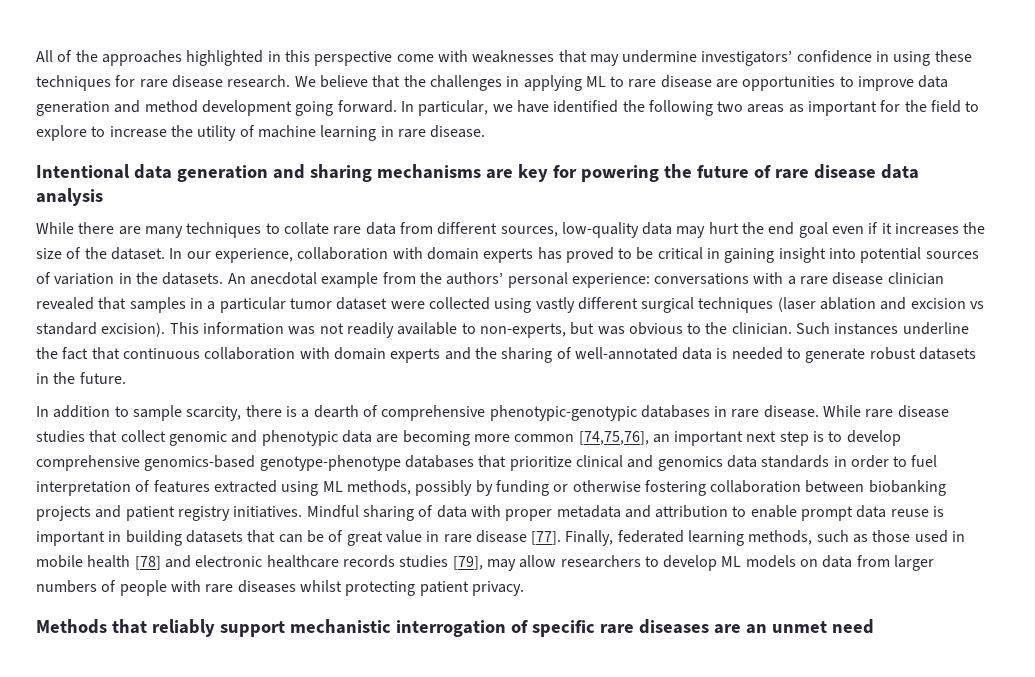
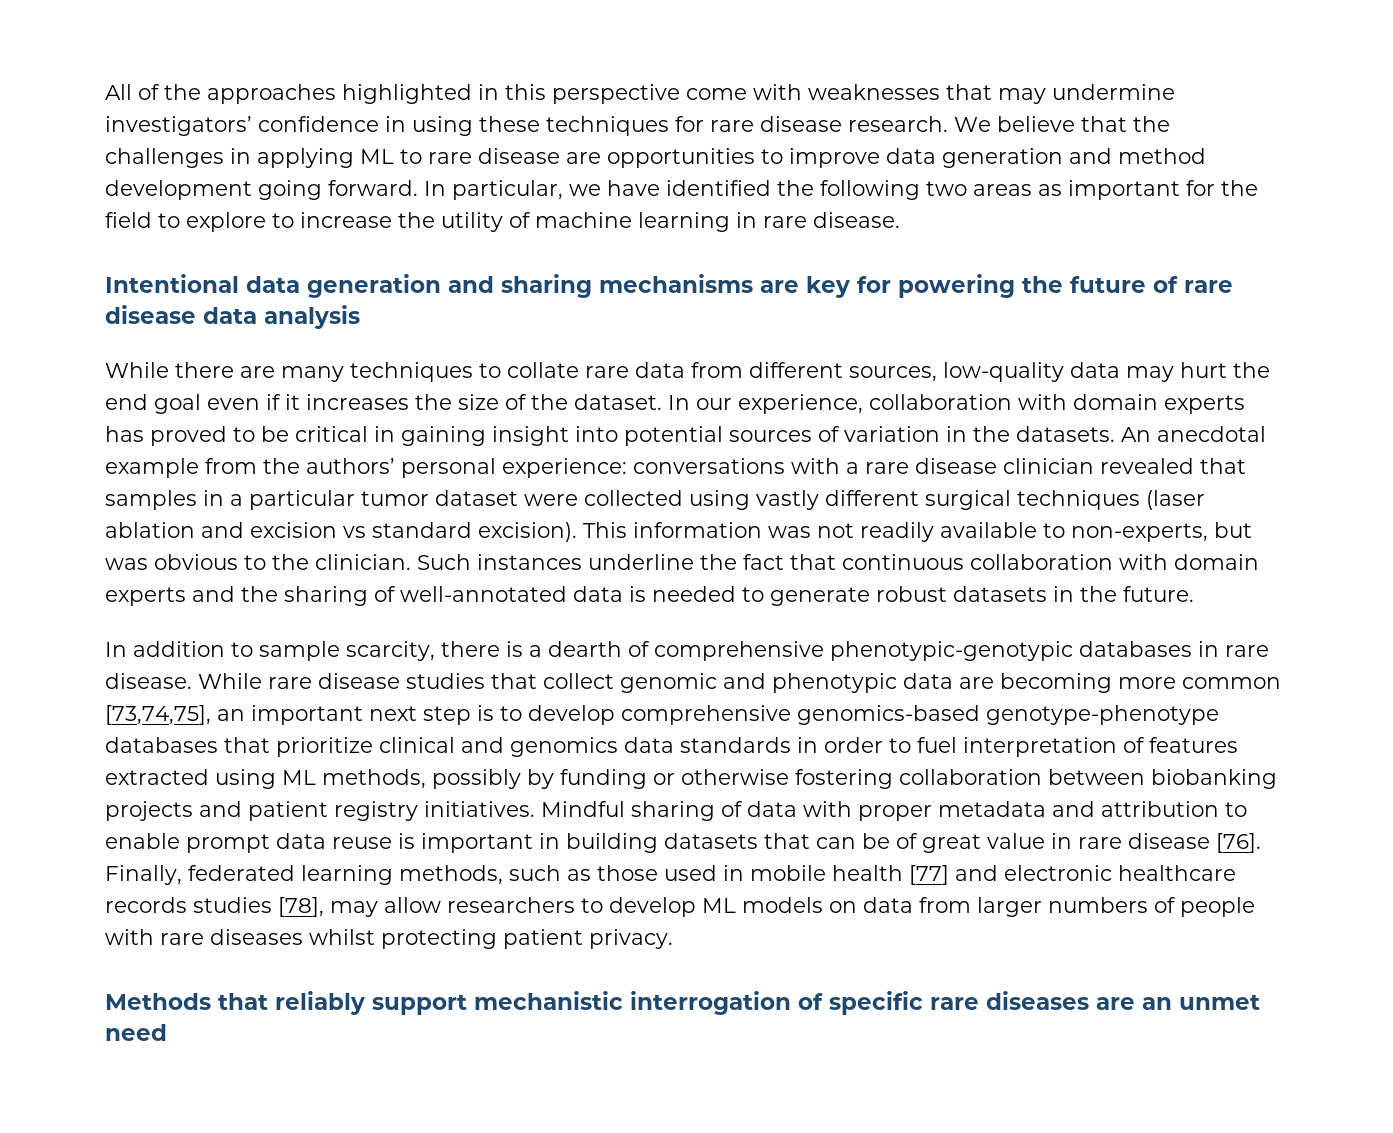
- While rare disease studies that collect genomic and phenotypic data are becoming more common [74,75,76], an important next step is to develop comprehensive genomics-based genotype-phenotype databases that prioritize clinical and genomics data standards in order to fuel interpretation of features extracted using ML methods, possibly by funding or otherwise fostering collaboration between biobanking projects and patient registry initiatives.
+ While rare disease studies that collect genomic and phenotypic data are becoming more common [73,74,75], an important next step is to develop comprehensive genomics-based genotype-phenotype databases that prioritize clinical and genomics data standards in order to fuel interpretation of features extracted using ML methods, possibly by funding or otherwise fostering collaboration between biobanking projects and patient registry initiatives.
- Mindful sharing of data with proper metadata and attribution to enable prompt data reuse is important in building datasets that can be of great value in rare disease [77].
+ Mindful sharing of data with proper metadata and attribution to enable prompt data reuse is important in building datasets that can be of great value in rare disease [76].
- Finally, federated learning methods, such as those used in mobile health [78] and electronic healthcare records studies [79], may allow researchers to develop ML models on data from larger numbers of people with rare diseases whilst protecting patient privacy.
+ Finally, federated learning methods, such as those used in mobile health [77] and electronic healthcare records studies [78], may allow researchers to develop ML models on data from larger numbers of people with rare diseases whilst protecting patient privacy.

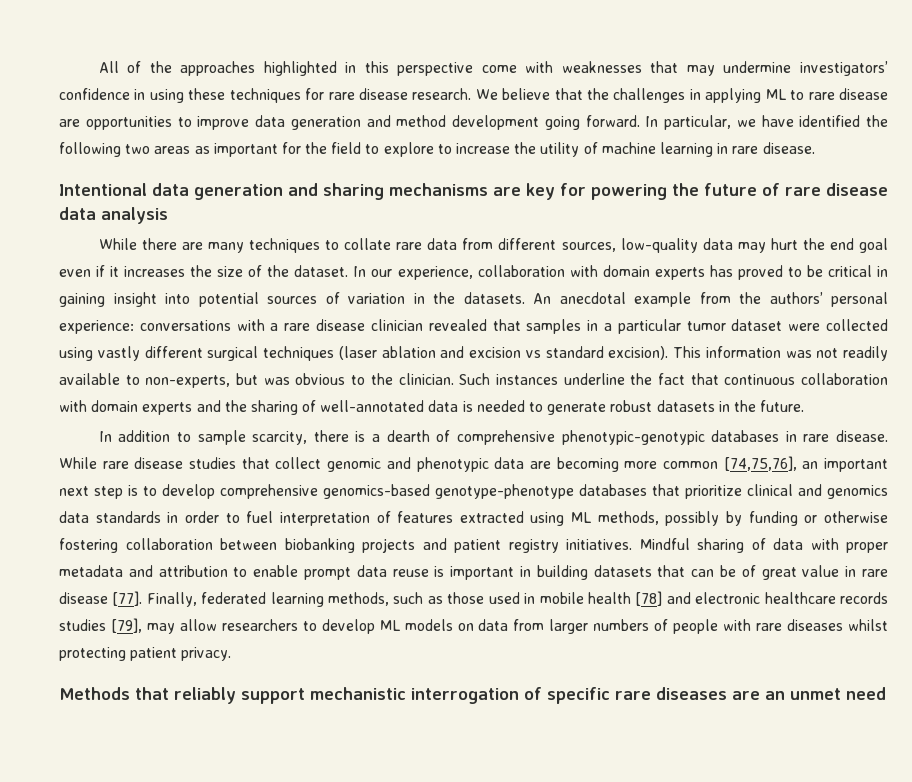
- While rare disease studies that collect genomic and phenotypic data are becoming more common [73,74,75], an important next step is to develop comprehensive genomics-based genotype-phenotype databases that prioritize clinical and genomics data standards in order to fuel interpretation of features extracted using ML methods, possibly by funding or otherwise fostering collaboration between biobanking projects and patient registry initiatives.
+ While rare disease studies that collect genomic and phenotypic data are becoming more common [74,75,76], an important next step is to develop comprehensive genomics-based genotype-phenotype databases that prioritize clinical and genomics data standards in order to fuel interpretation of features extracted using ML methods, possibly by funding or otherwise fostering collaboration between biobanking projects and patient registry initiatives.
- Mindful sharing of data with proper metadata and attribution to enable prompt data reuse is important in building datasets that can be of great value in rare disease [76].
+ Mindful sharing of data with proper metadata and attribution to enable prompt data reuse is important in building datasets that can be of great value in rare disease [77].
- Finally, federated learning methods, such as those used in mobile health [77] and electronic healthcare records studies [78], may allow researchers to develop ML models on data from larger numbers of people with rare diseases whilst protecting patient privacy.
+ Finally, federated learning methods, such as those used in mobile health [78] and electronic healthcare records studies [79], may allow researchers to develop ML models on data from larger numbers of people with rare diseases whilst protecting patient privacy.

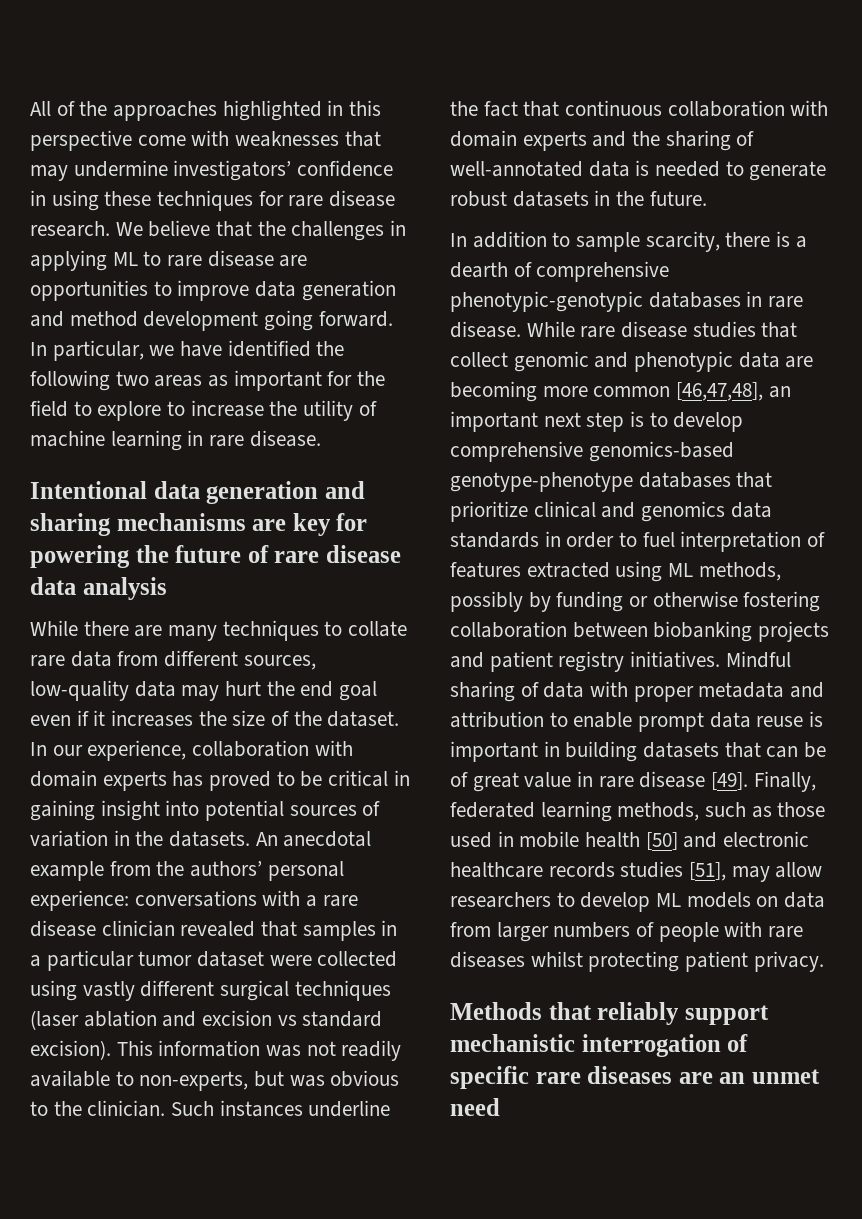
- While rare disease studies that collect genomic and phenotypic data are becoming more common [74,75,76], an important next step is to develop comprehensive genomics-based genotype-phenotype databases that prioritize clinical and genomics data standards in order to fuel interpretation of features extracted using ML methods, possibly by funding or otherwise fostering collaboration between biobanking projects and patient registry initiatives.
+ While rare disease studies that collect genomic and phenotypic data are becoming more common [46,47,48], an important next step is to develop comprehensive genomics-based genotype-phenotype databases that prioritize clinical and genomics data standards in order to fuel interpretation of features extracted using ML methods, possibly by funding or otherwise fostering collaboration between biobanking projects and patient registry initiatives.
- Mindful sharing of data with proper metadata and attribution to enable prompt data reuse is important in building datasets that can be of great value in rare disease [77].
+ Mindful sharing of data with proper metadata and attribution to enable prompt data reuse is important in building datasets that can be of great value in rare disease [49].
- Finally, federated learning methods, such as those used in mobile health [78] and electronic healthcare records studies [79], may allow researchers to develop ML models on data from larger numbers of people with rare diseases whilst protecting patient privacy.
+ Finally, federated learning methods, such as those used in mobile health [50] and electronic healthcare records studies [51], may allow researchers to develop ML models on data from larger numbers of people with rare diseases whilst protecting patient privacy.

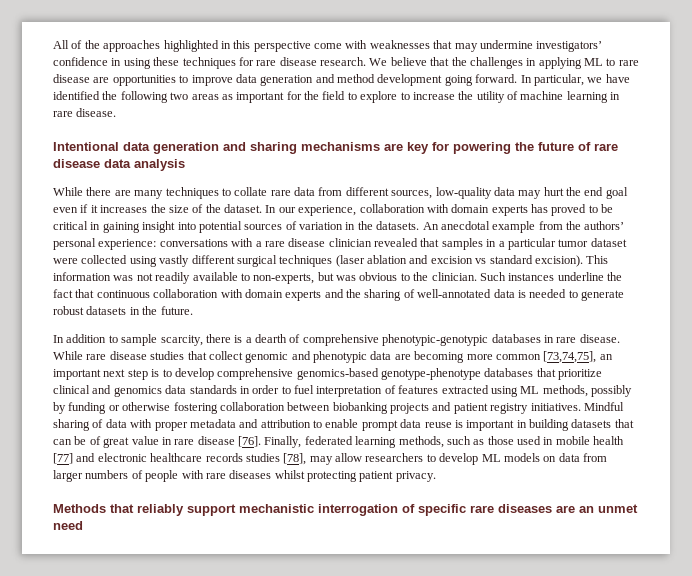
- While rare disease studies that collect genomic and phenotypic data are becoming more common [46,47,48], an important next step is to develop comprehensive genomics-based genotype-phenotype databases that prioritize clinical and genomics data standards in order to fuel interpretation of features extracted using ML methods, possibly by funding or otherwise fostering collaboration between biobanking projects and patient registry initiatives.
+ While rare disease studies that collect genomic and phenotypic data are becoming more common [73,74,75], an important next step is to develop comprehensive genomics-based genotype-phenotype databases that prioritize clinical and genomics data standards in order to fuel interpretation of features extracted using ML methods, possibly by funding or otherwise fostering collaboration between biobanking projects and patient registry initiatives.
- Mindful sharing of data with proper metadata and attribution to enable prompt data reuse is important in building datasets that can be of great value in rare disease [49].
+ Mindful sharing of data with proper metadata and attribution to enable prompt data reuse is important in building datasets that can be of great value in rare disease [76].
- Finally, federated learning methods, such as those used in mobile health [50] and electronic healthcare records studies [51], may allow researchers to develop ML models on data from larger numbers of people with rare diseases whilst protecting patient privacy.
+ Finally, federated learning methods, such as those used in mobile health [77] and electronic healthcare records studies [78], may allow researchers to develop ML models on data from larger numbers of people with rare diseases whilst protecting patient privacy.

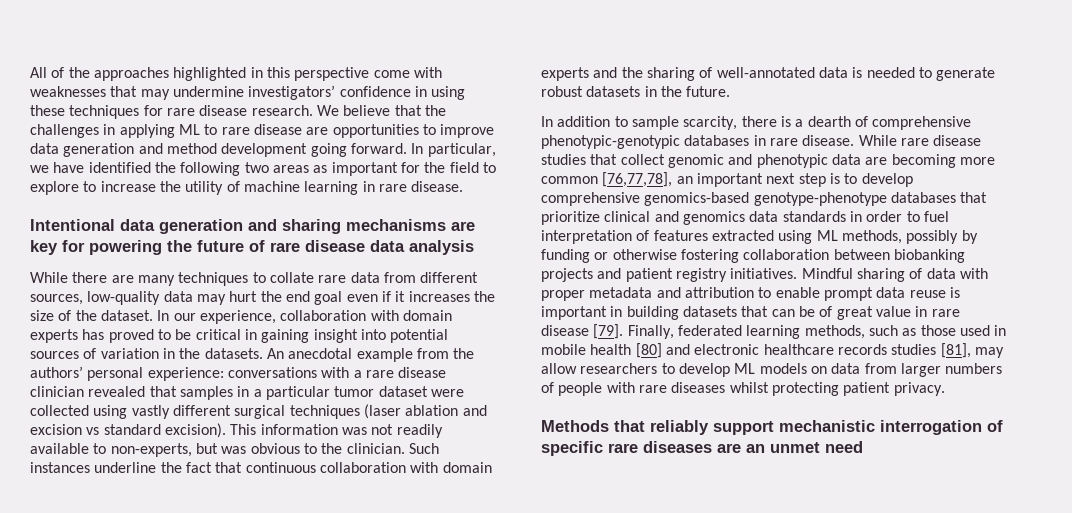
- While rare disease studies that collect genomic and phenotypic data are becoming more common [73,74,75], an important next step is to develop comprehensive genomics-based genotype-phenotype databases that prioritize clinical and genomics data standards in order to fuel interpretation of features extracted using ML methods, possibly by funding or otherwise fostering collaboration between biobanking projects and patient registry initiatives.
+ While rare disease studies that collect genomic and phenotypic data are becoming more common [76,77,78], an important next step is to develop comprehensive genomics-based genotype-phenotype databases that prioritize clinical and genomics data standards in order to fuel interpretation of features extracted using ML methods, possibly by funding or otherwise fostering collaboration between biobanking projects and patient registry initiatives.
- Mindful sharing of data with proper metadata and attribution to enable prompt data reuse is important in building datasets that can be of great value in rare disease [76].
+ Mindful sharing of data with proper metadata and attribution to enable prompt data reuse is important in building datasets that can be of great value in rare disease [79].
- Finally, federated learning methods, such as those used in mobile health [77] and electronic healthcare records studies [78], may allow researchers to develop ML models on data from larger numbers of people with rare diseases whilst protecting patient privacy.
+ Finally, federated learning methods, such as those used in mobile health [80] and electronic healthcare records studies [81], may allow researchers to develop ML models on data from larger numbers of people with rare diseases whilst protecting patient privacy.

